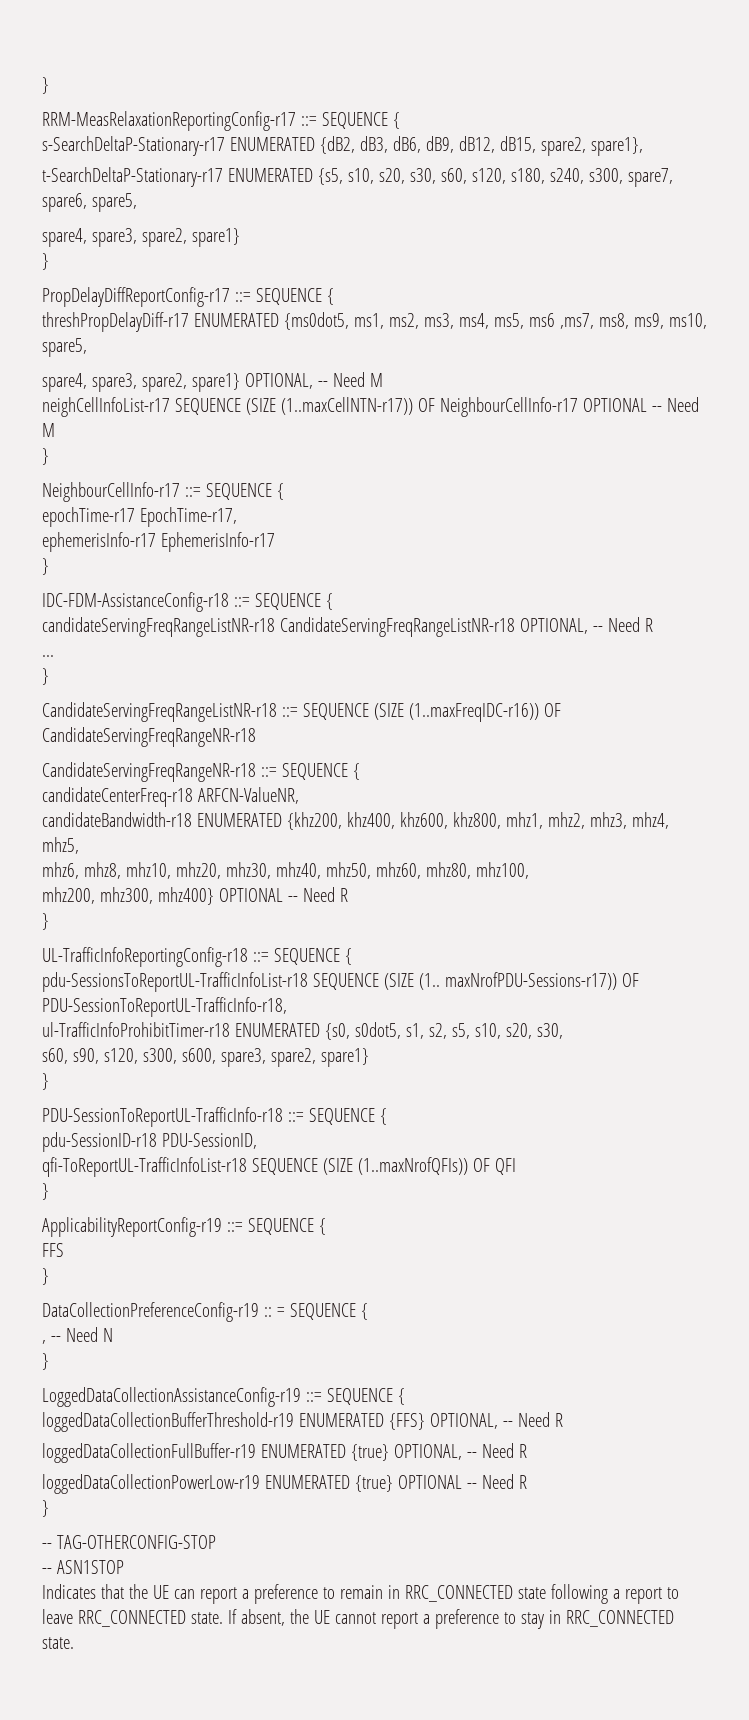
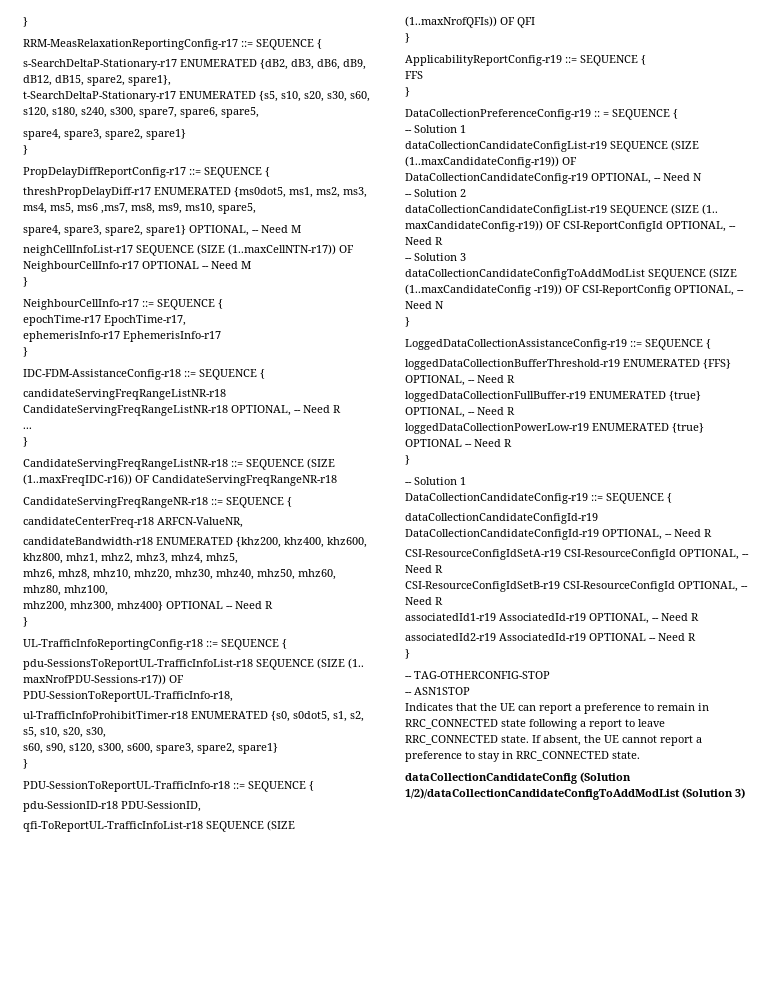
  DataCollectionPreferenceConfig-r19 :: = SEQUENCE {
- , -- Need N
+ -- Solution 1
+ dataCollectionCandidateConfigList-r19 SEQUENCE (SIZE (1..maxCandidateConfig-r19)) OF DataCollectionCandidateConfig-r19 OPTIONAL, -- Need N
+ -- Solution 2
+ dataCollectionCandidateConfigList-r19 SEQUENCE (SIZE (1.. maxCandidateConfig-r19)) OF CSI-ReportConfigId OPTIONAL, -- Need R
+ -- Solution 3
+ dataCollectionCandidateConfigToAddModList SEQUENCE (SIZE (1..maxCandidateConfig -r19)) OF CSI-ReportConfig OPTIONAL, -- Need N
  loggedDataCollectionPowerLow-r19 ENUMERATED {true} OPTIONAL -- Need R
+ }
+ -- Solution 1
+ DataCollectionCandidateConfig-r19 ::= SEQUENCE {
+ dataCollectionCandidateConfigId-r19 DataCollectionCandidateConfigId-r19 OPTIONAL, -- Need R
+ CSI-ResourceConfigIdSetA-r19 CSI-ResourceConfigId OPTIONAL, -- Need R
+ CSI-ResourceConfigIdSetB-r19 CSI-ResourceConfigId OPTIONAL, -- Need R
+ associatedId1-r19 AssociatedId-r19 OPTIONAL, -- Need R
+ associatedId2-r19 AssociatedId-r19 OPTIONAL -- Need R
+ dataCollectionCandidateConfig (Solution 1/2)/dataCollectionCandidateConfigToAddModList (Solution 3)

